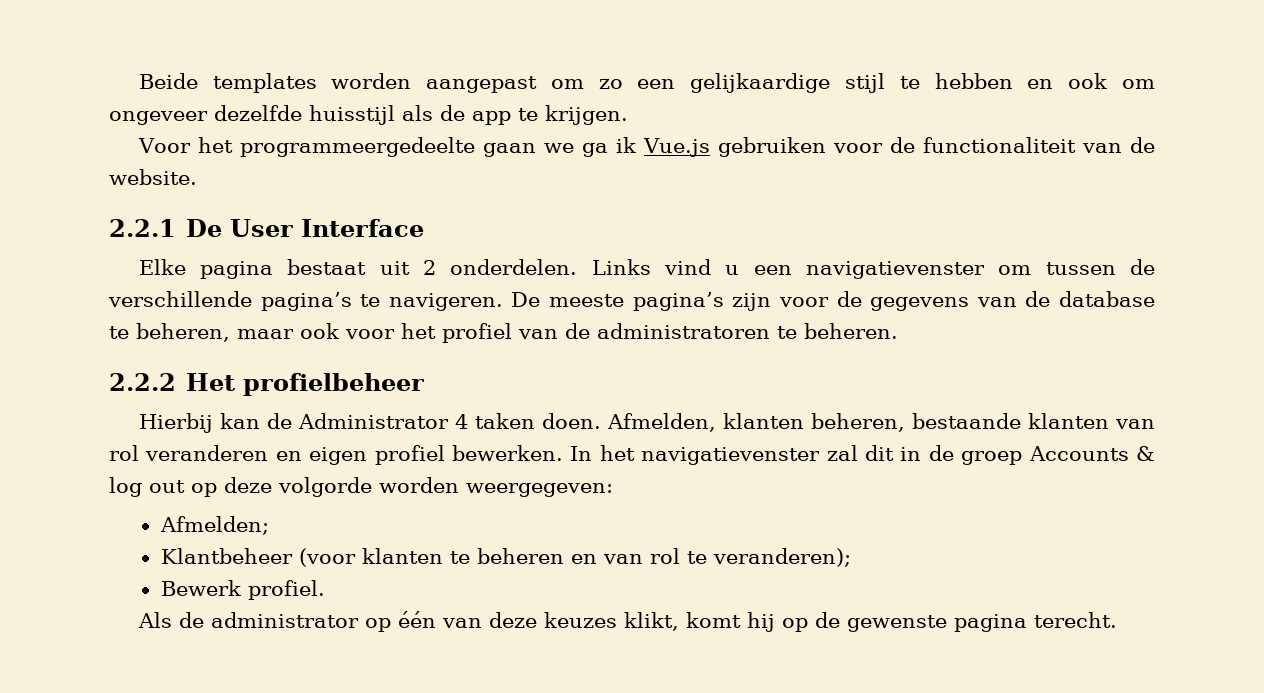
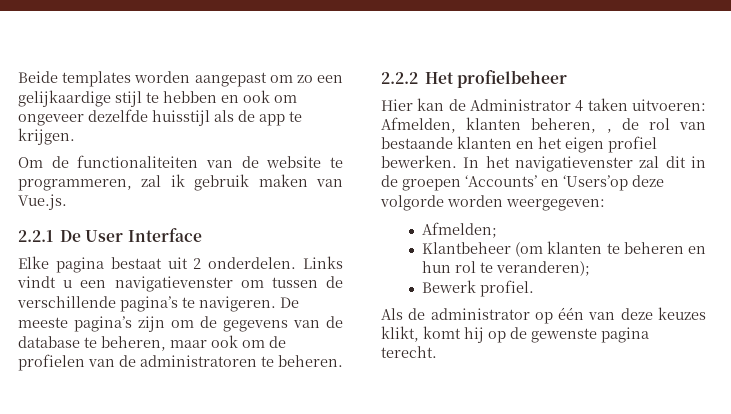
- Voor het programmeergedeelte gaan we ga ik Vue.js gebruiken voor de functionaliteit van de website.
+ Om de functionaliteiten van de website te programmeren, zal ik gebruik maken van Vue.js.
- Links vind u een navigatievenster om tussen de verschillende pagina’s te navigeren.
+ Links vindt u een navigatievenster om tussen de verschillende pagina’s te navigeren.
- De meeste pagina’s zijn voor de gegevens van de database te beheren, maar ook voor het profiel van de administratoren te beheren.
+ De meeste pagina’s zijn om de gegevens van de database te beheren, maar ook om de profielen van de administratoren te beheren.
- Hierbij kan de Administrator 4 taken doen. Afmelden, klanten beheren, bestaande klanten van rol veranderen en eigen profiel bewerken.
+ Hier kan de Administrator 4 taken uitvoeren: Afmelden, klanten beheren, , de rol van bestaande klanten en het eigen profiel bewerken.
- In het navigatievenster zal dit in de groep Accounts & log out op deze volgorde worden weergegeven:
+ In het navigatievenster zal dit in de groepen ‘Accounts’ en ‘Users’op deze volgorde worden weergegeven:
- Klantbeheer (voor klanten te beheren en van rol te veranderen);
+ Klantbeheer (om klanten te beheren en hun rol te veranderen);

